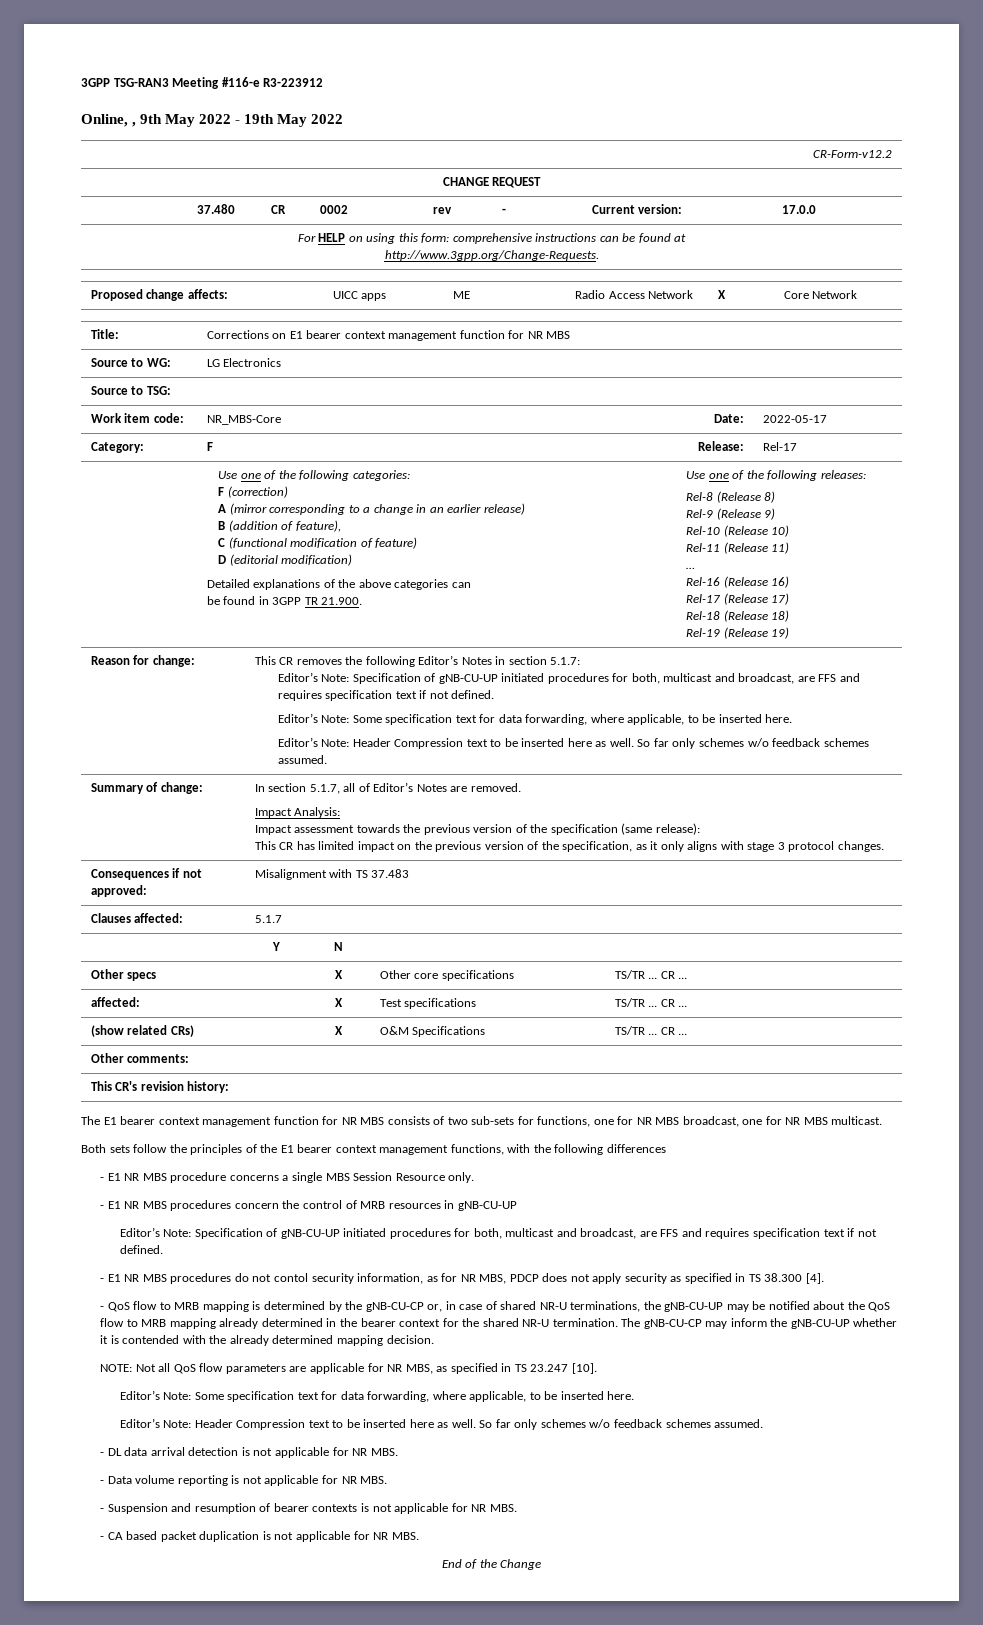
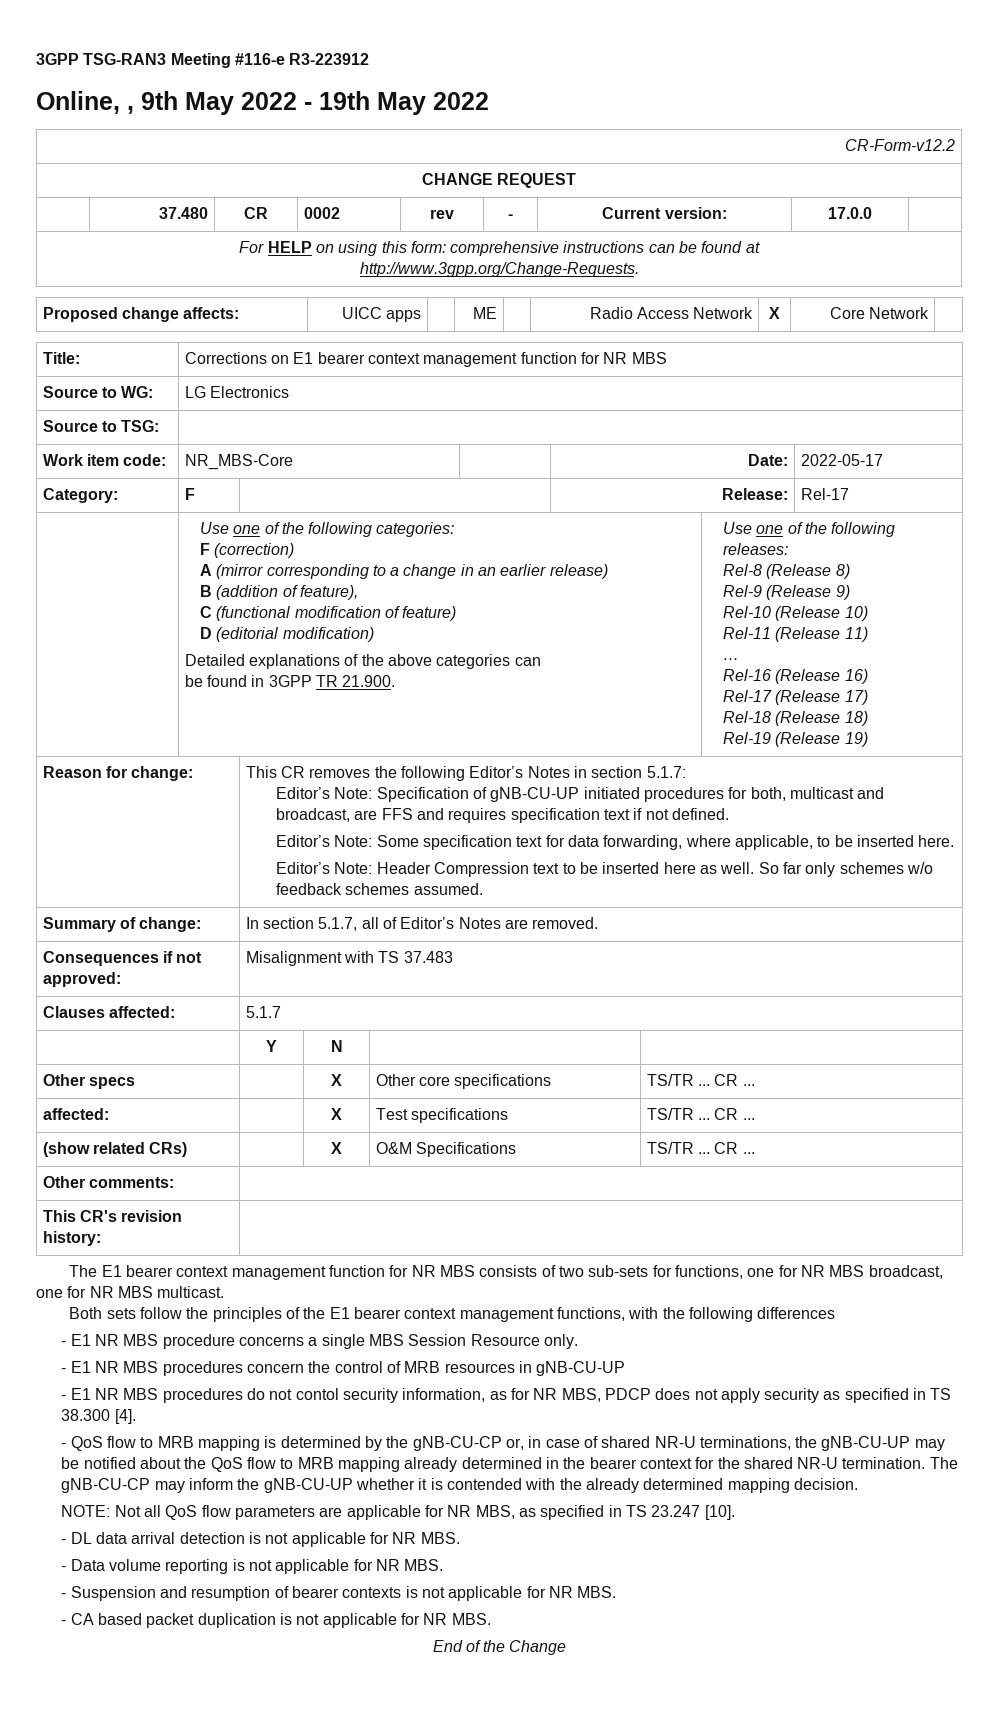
- Impact Analysis:
- Impact assessment towards the previous version of the specification (same release):
- This CR has limited impact on the previous version of the specification, as it only aligns with stage 3 protocol changes.
  - E1 NR MBS procedures concern the control of MRB resources in gNB-CU-UP
- Editor’s Note: Specification of gNB-CU-UP initiated procedures for both, multicast and broadcast, are FFS and requires specification text if not defined.
  NOTE: Not all QoS flow parameters are applicable for NR MBS, as specified in TS 23.247 [10].
- Editor’s Note: Some specification text for data forwarding, where applicable, to be inserted here.
- Editor’s Note: Header Compression text to be inserted here as well. So far only schemes w/o feedback schemes assumed.

